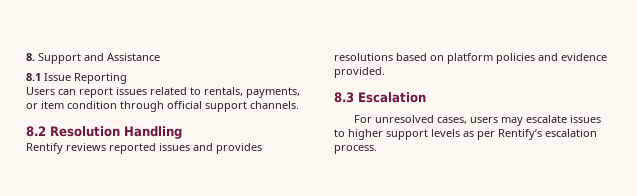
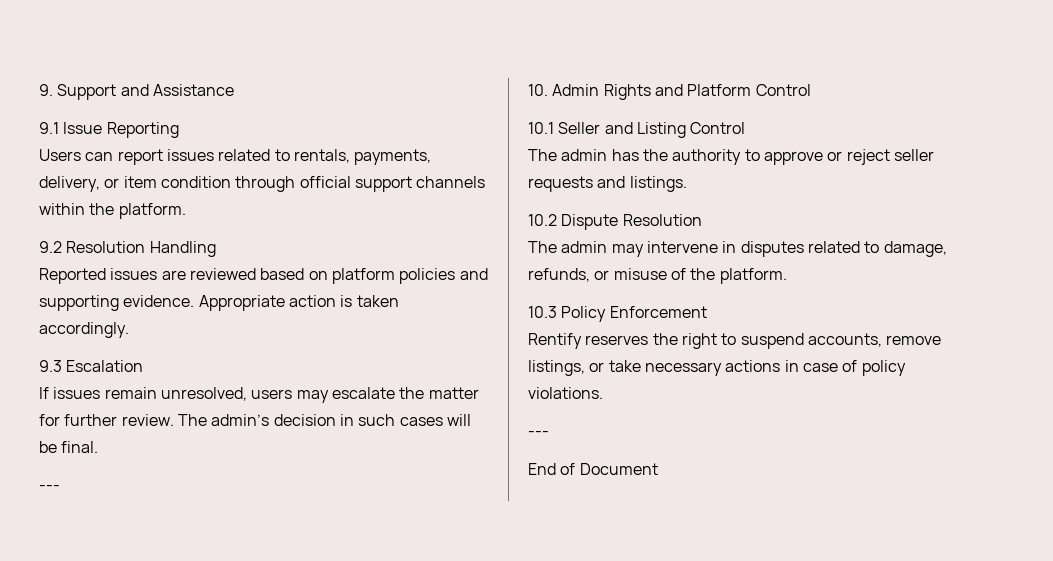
- 8. Support and Assistance
+ 9. Support and Assistance
- 8.1 Issue Reporting
+ 9.1 Issue Reporting
- Users can report issues related to rentals, payments, or item condition through official support channels.
- 8.2 Resolution Handling
- Rentify reviews reported issues and provides resolutions based on platform policies and evidence provided.
- 8.3 Escalation
- For unresolved cases, users may escalate issues to higher support levels as per Rentify’s escalation process.
+ Users can report issues related to rentals, payments, delivery, or item condition through official support channels within the platform.
+ 9.2 Resolution Handling
+ Reported issues are reviewed based on platform policies and supporting evidence. Appropriate action is taken accordingly.
+ 9.3 Escalation
+ If issues remain unresolved, users may escalate the matter for further review. The admin’s decision in such cases will be final.
+ ---
+ 10. Admin Rights and Platform Control
+ 10.1 Seller and Listing Control
+ The admin has the authority to approve or reject seller requests and listings.
+ 10.2 Dispute Resolution
+ The admin may intervene in disputes related to damage, refunds, or misuse of the platform.
+ 10.3 Policy Enforcement
+ Rentify reserves the right to suspend accounts, remove listings, or take necessary actions in case of policy violations.
+ ---
+ End of Document

